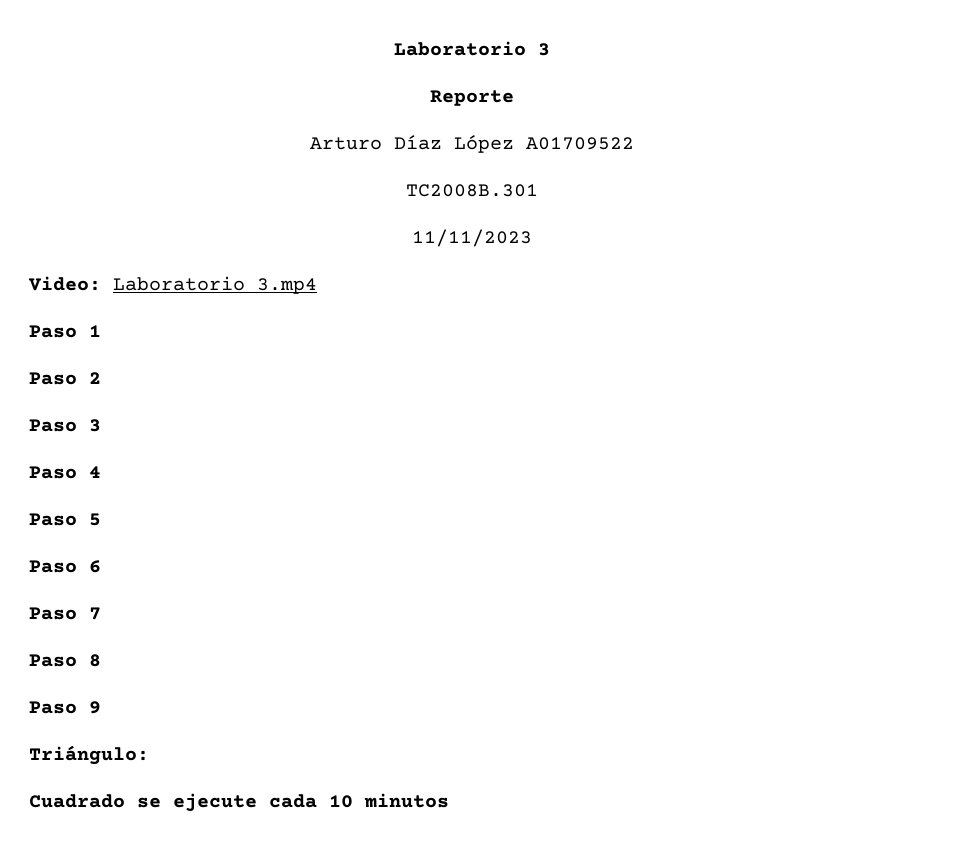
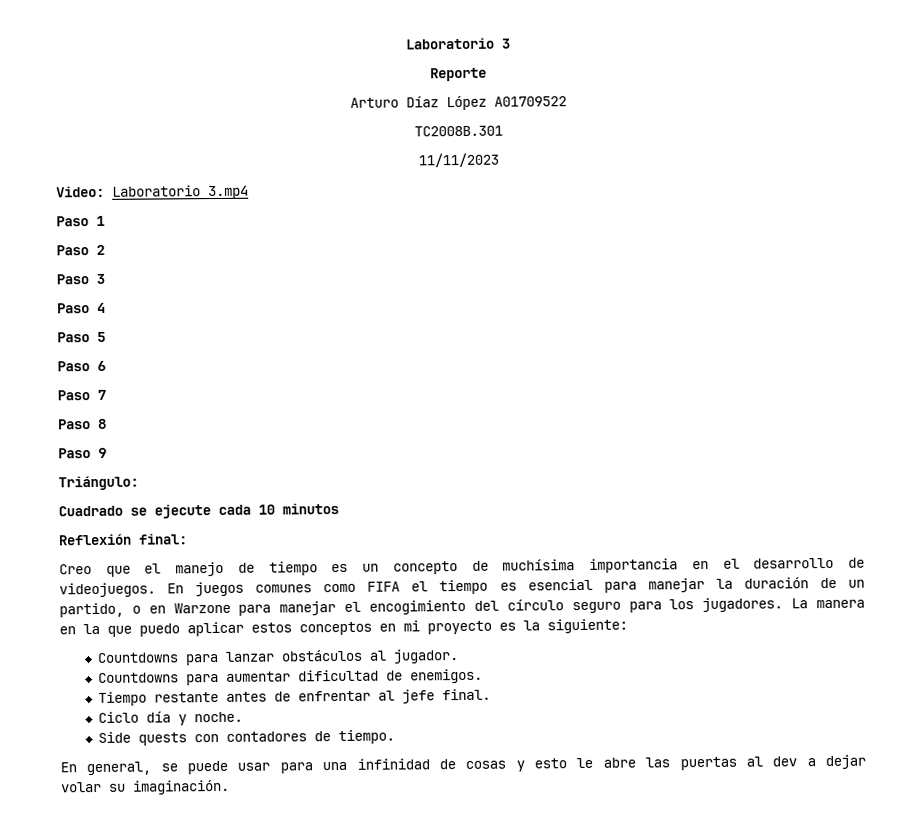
+ Reflexión final:
+ Creo que el manejo de tiempo es un concepto de muchísima importancia en el desarrollo de videojuegos. En juegos comunes como FIFA el tiempo es esencial para manejar la duración de un partido, o en Warzone para manejar el encogimiento del círculo seguro para los jugadores. La manera en la que puedo aplicar estos conceptos en mi proyecto es la siguiente:
+ Countdowns para lanzar obstáculos al jugador.
+ Countdowns para aumentar dificultad de enemigos.
+ Tiempo restante antes de enfrentar al jefe final.
+ Ciclo día y noche.
+ Side quests con contadores de tiempo.
+ En general, se puede usar para una infinidad de cosas y esto le abre las puertas al dev a dejar volar su imaginación.

